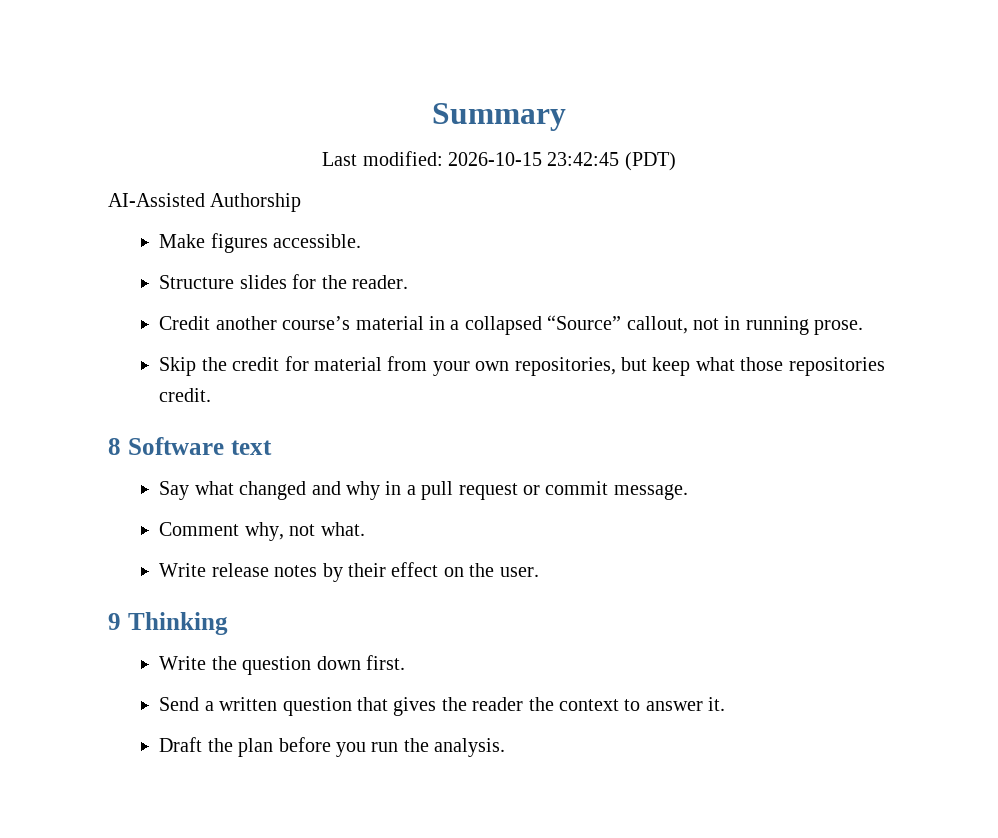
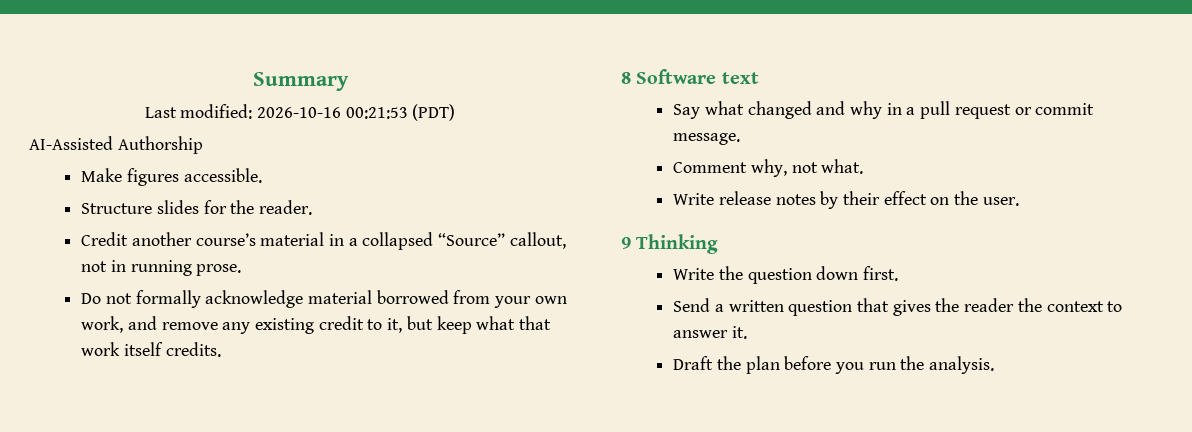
- Last modified: 2026-10-15 23:42:45 (PDT)
+ Last modified: 2026-10-16 00:21:53 (PDT)
- Skip the credit for material from your own repositories, but keep what those repositories credit.
+ Do not formally acknowledge material borrowed from your own work, and remove any existing credit to it, but keep what that work itself credits.

